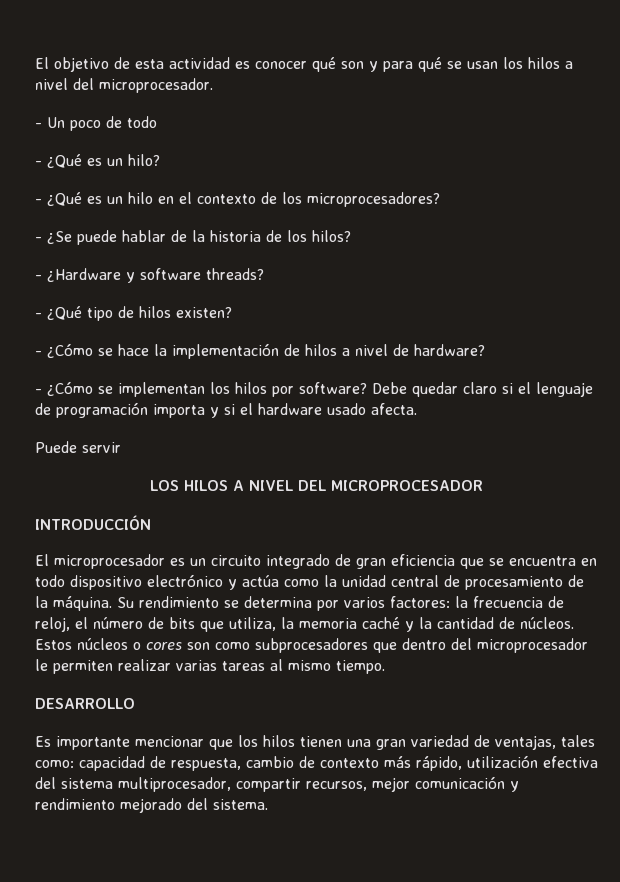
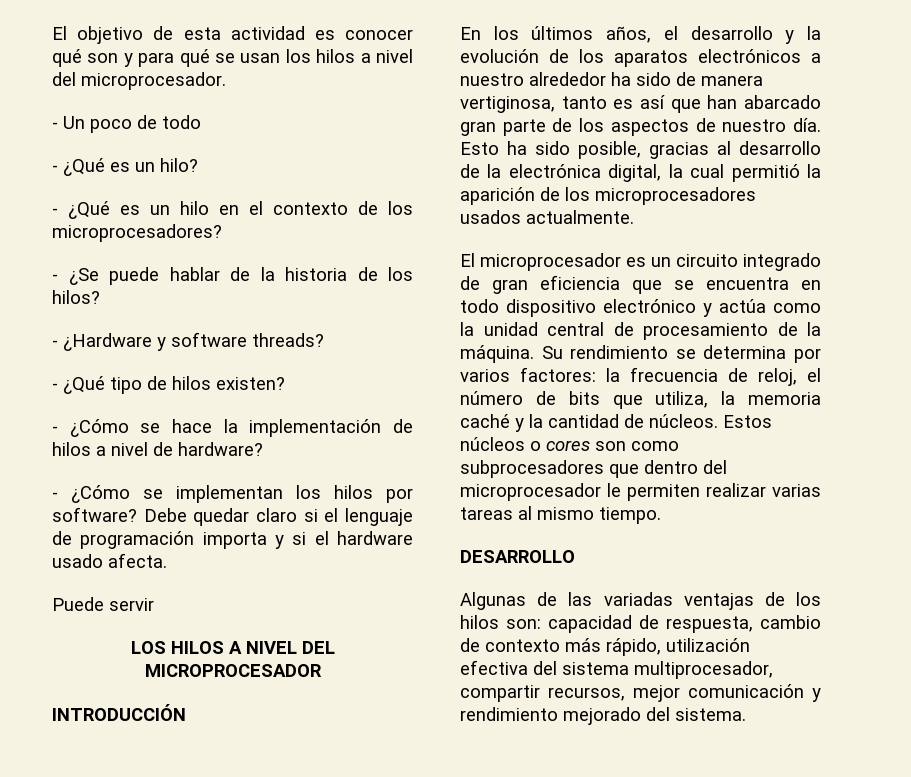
+ En los últimos años, el desarrollo y la evolución de los aparatos electrónicos a nuestro alrededor ha sido de manera vertiginosa, tanto es así que han abarcado gran parte de los aspectos de nuestro día. Esto ha sido posible, gracias al desarrollo de la electrónica digital, la cual permitió la aparición de los microprocesadores usados actualmente.
- Es importante mencionar que los hilos tienen una gran variedad de ventajas, tales como: capacidad de respuesta, cambio de contexto más rápido, utilización efectiva del sistema multiprocesador, compartir recursos, mejor comunicación y rendimiento mejorado del sistema.
+ Algunas de las variadas ventajas de los hilos son: capacidad de respuesta, cambio de contexto más rápido, utilización efectiva del sistema multiprocesador, compartir recursos, mejor comunicación y rendimiento mejorado del sistema.

